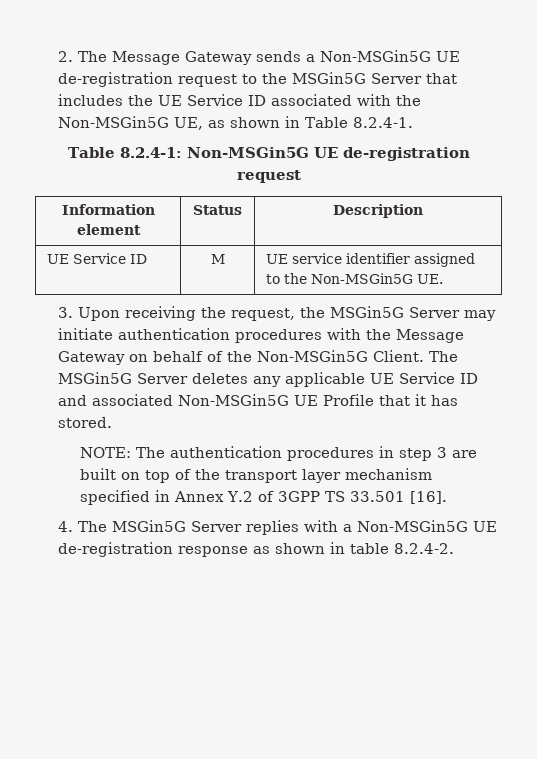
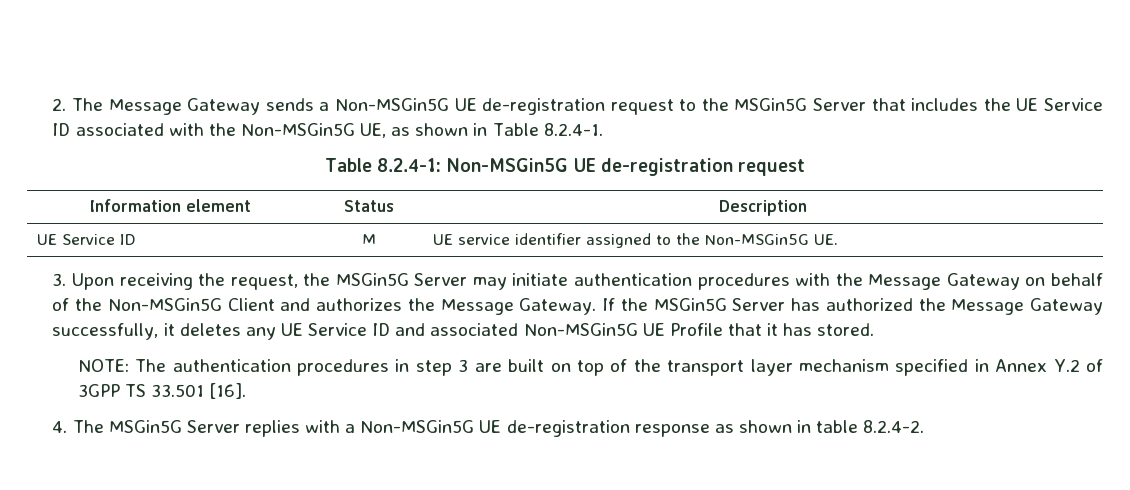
- 3. Upon receiving the request, the MSGin5G Server may initiate authentication procedures with the Message Gateway on behalf of the Non-MSGin5G Client. The MSGin5G Server deletes any applicable UE Service ID and associated Non-MSGin5G UE Profile that it has stored.
+ 3. Upon receiving the request, the MSGin5G Server may initiate authentication procedures with the Message Gateway on behalf of the Non-MSGin5G Client and authorizes the Message Gateway. If the MSGin5G Server has authorized the Message Gateway successfully, it deletes any UE Service ID and associated Non-MSGin5G UE Profile that it has stored.

